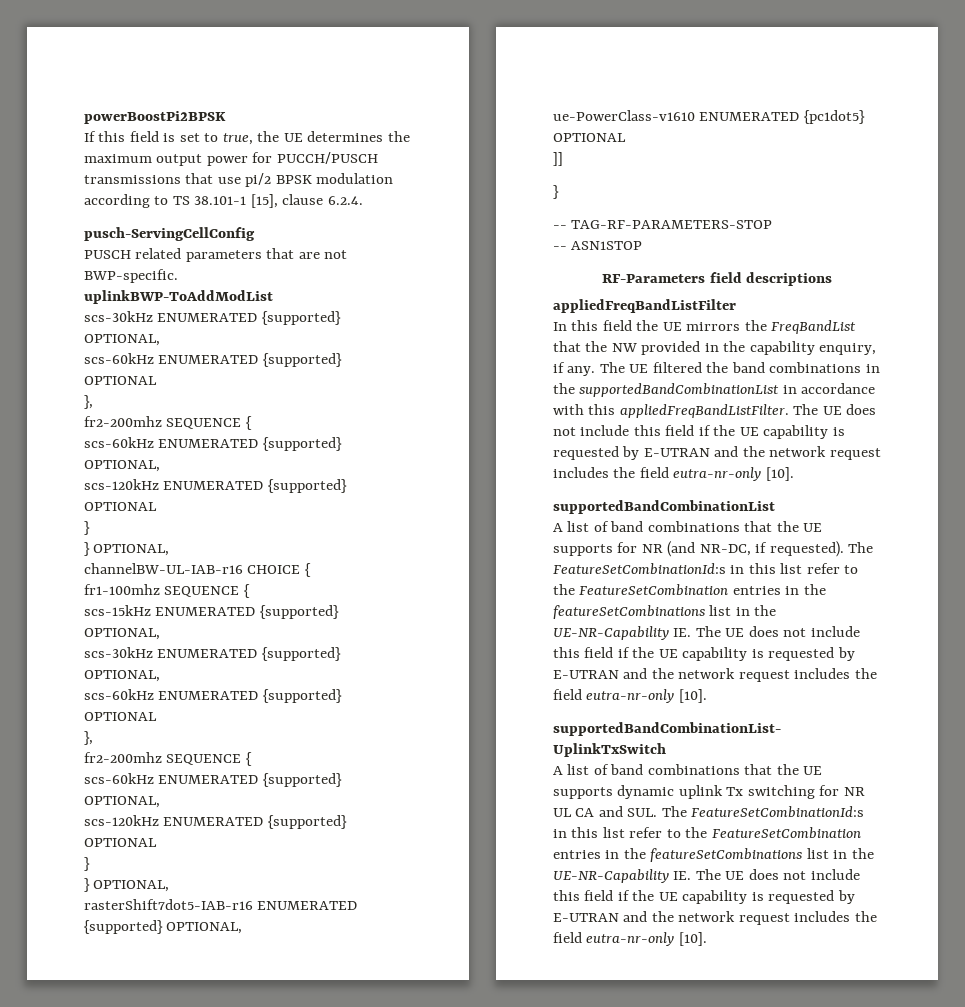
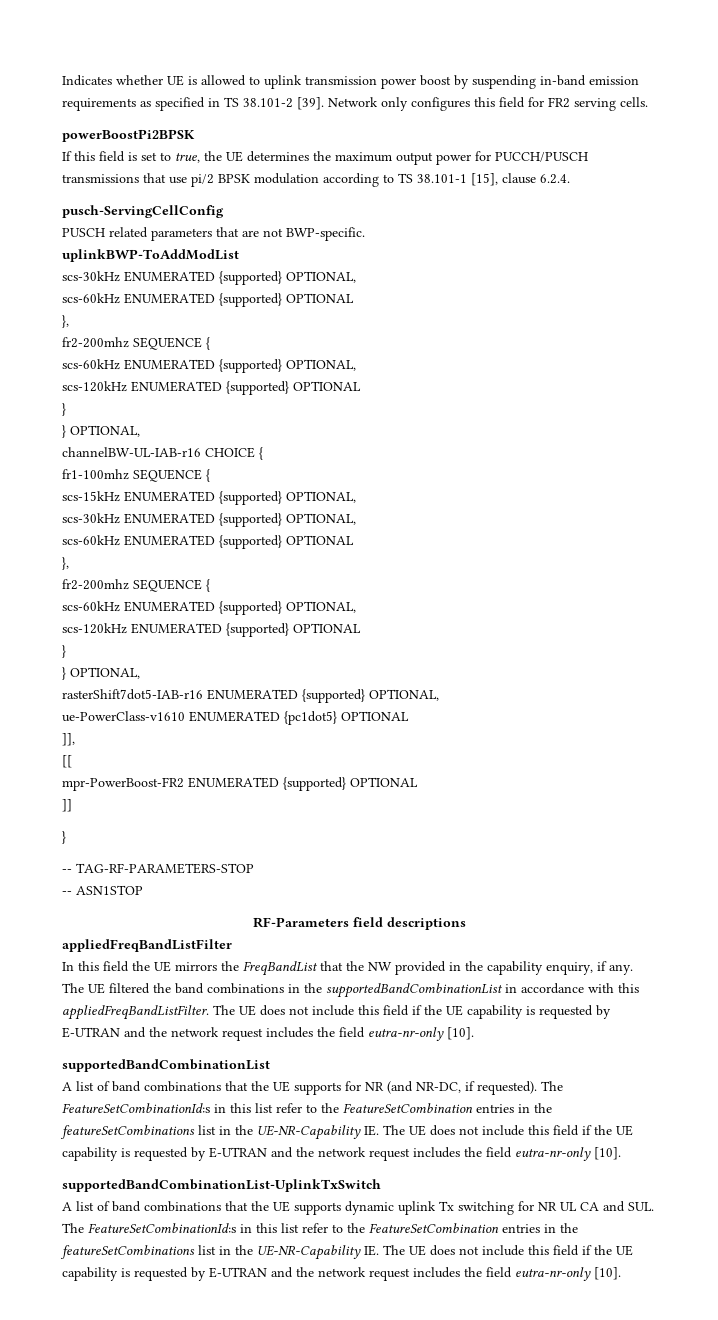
+ Indicates whether UE is allowed to uplink transmission power boost by suspending in-band emission requirements as specified in TS 38.101-2 [39]. Network only configures this field for FR2 serving cells.
+ ]],
+ [[
+ mpr-PowerBoost-FR2 ENUMERATED {supported} OPTIONAL

